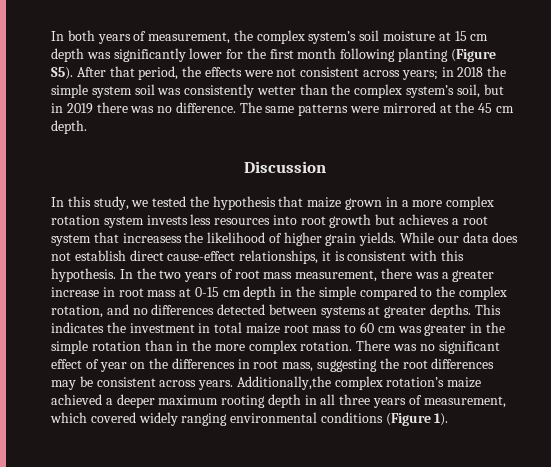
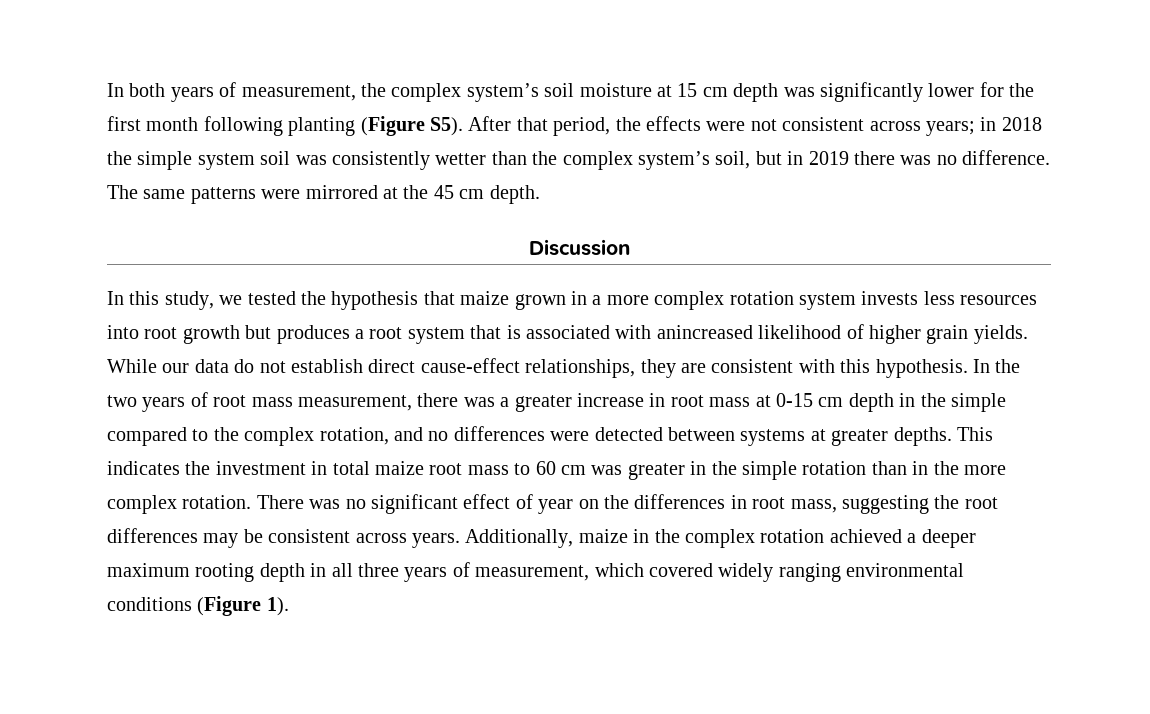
- In this study, we tested the hypothesis that maize grown in a more complex rotation system invests less resources into root growth but achieves a root system that increasess the likelihood of higher grain yields.
+ In this study, we tested the hypothesis that maize grown in a more complex rotation system invests less resources into root growth but produces a root system that is associated with anincreased likelihood of higher grain yields.
- While our data does not establish direct cause-effect relationships, it is consistent with this hypothesis.
+ While our data do not establish direct cause-effect relationships, they are consistent with this hypothesis.
- In the two years of root mass measurement, there was a greater increase in root mass at 0-15 cm depth in the simple compared to the complex rotation, and no differences detected between systems at greater depths.
+ In the two years of root mass measurement, there was a greater increase in root mass at 0-15 cm depth in the simple compared to the complex rotation, and no differences were detected between systems at greater depths.
- Additionally,the complex rotation’s maize achieved a deeper maximum rooting depth in all three years of measurement, which covered widely ranging environmental conditions (Figure 1).
+ Additionally, maize in the complex rotation achieved a deeper maximum rooting depth in all three years of measurement, which covered widely ranging environmental conditions (Figure 1).

